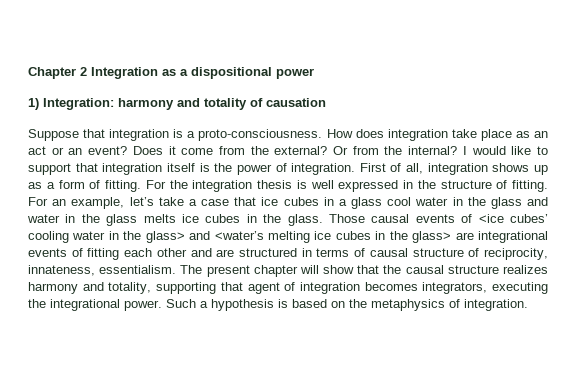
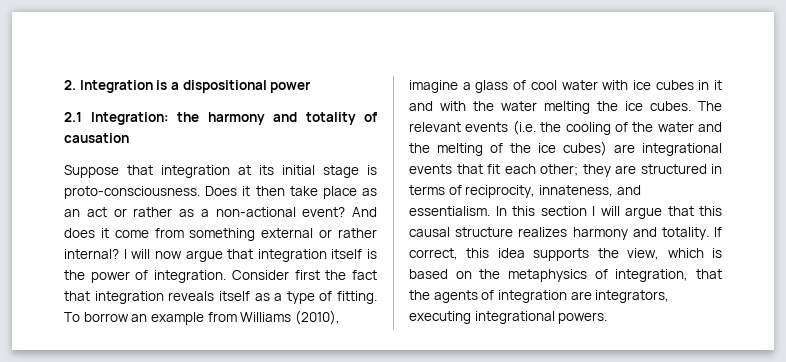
- Chapter 2 Integration as a dispositional power
+ 2. Integration is a dispositional power
- 1) Integration: harmony and totality of causation
+ 2.1 Integration: the harmony and totality of causation
- Suppose that integration is a proto-consciousness. How does integration take place as an act or an event? Does it come from the external? Or from the internal? I would like to support that integration itself is the power of integration.
+ Suppose that integration at its initial stage is proto-consciousness. Does it then take place as an act or rather as a non-actional event? And does it come from something external or rather internal? I will now argue that integration itself is the power of integration.
- First of all, integration shows up as a form of fitting. For the integration thesis is well expressed in the structure of fitting. For an example, let’s take a case that ice cubes in a glass cool water in the glass and water in the glass melts ice cubes in the glass. Those causal events of <ice cubes’ cooling water in the glass> and <water’s melting ice cubes in the glass> are integrational events of fitting each other and are structured in terms of causal structure of reciprocity, innateness, essentialism. The present chapter will show that the causal structure realizes harmony and totality, supporting that agent of integration becomes integrators, executing the integrational power. Such a hypothesis is based on the metaphysics of integration.
+ Consider first the fact that integration reveals itself as a type of fitting. To borrow an example from Williams (2010), imagine a glass of cool water with ice cubes in it and with the water melting the ice cubes. The relevant events (i.e. the cooling of the water and the melting of the ice cubes) are integrational events that fit each other; they are structured in terms of reciprocity, innateness, and essentialism. In this section I will argue that this causal structure realizes harmony and totality. If correct, this idea supports the view, which is based on the metaphysics of integration, that the agents of integration are integrators, executing integrational powers.

